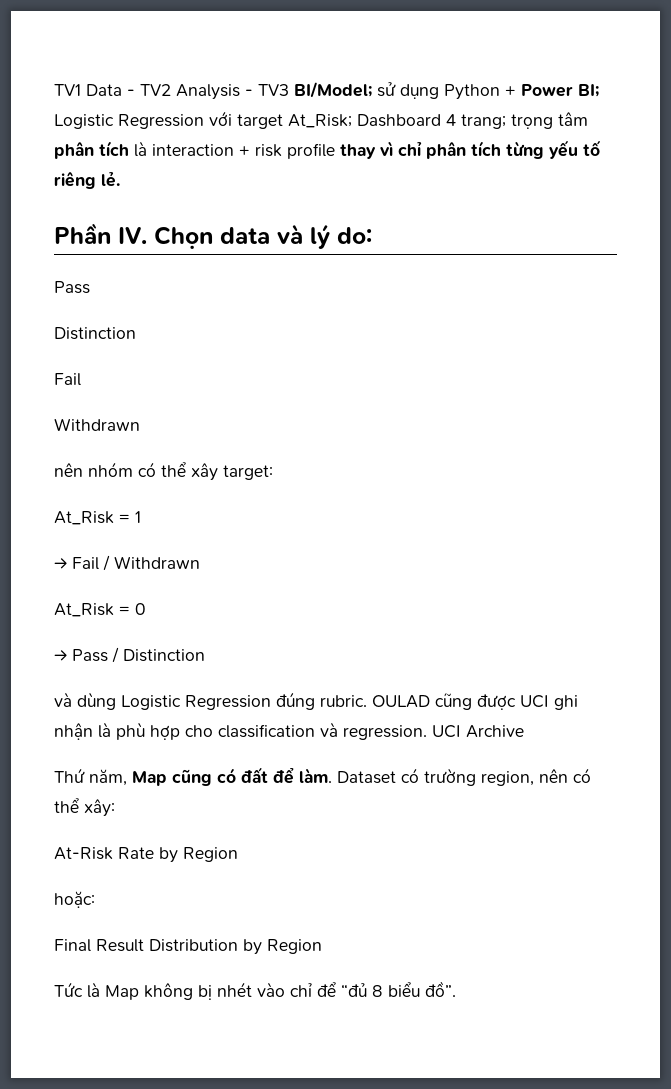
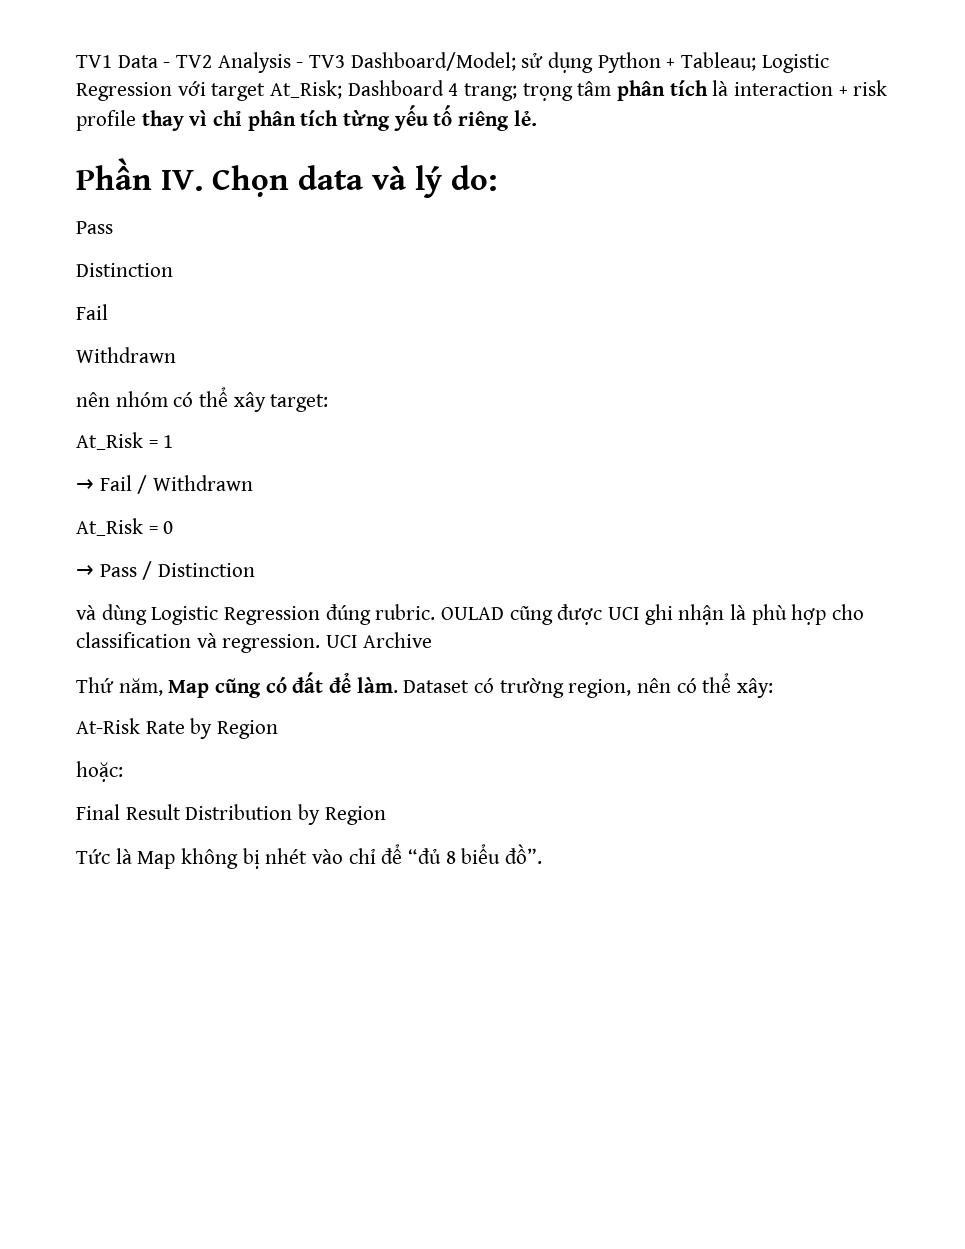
- TV1 Data - TV2 Analysis - TV3 BI/Model; sử dụng Python + Power BI; Logistic Regression với target At_Risk; Dashboard 4 trang; trọng tâm phân tích là interaction + risk profile thay vì chỉ phân tích từng yếu tố riêng lẻ.
+ TV1 Data - TV2 Analysis - TV3 Dashboard/Model; sử dụng Python + Tableau; Logistic Regression với target At_Risk; Dashboard 4 trang; trọng tâm phân tích là interaction + risk profile thay vì chỉ phân tích từng yếu tố riêng lẻ.

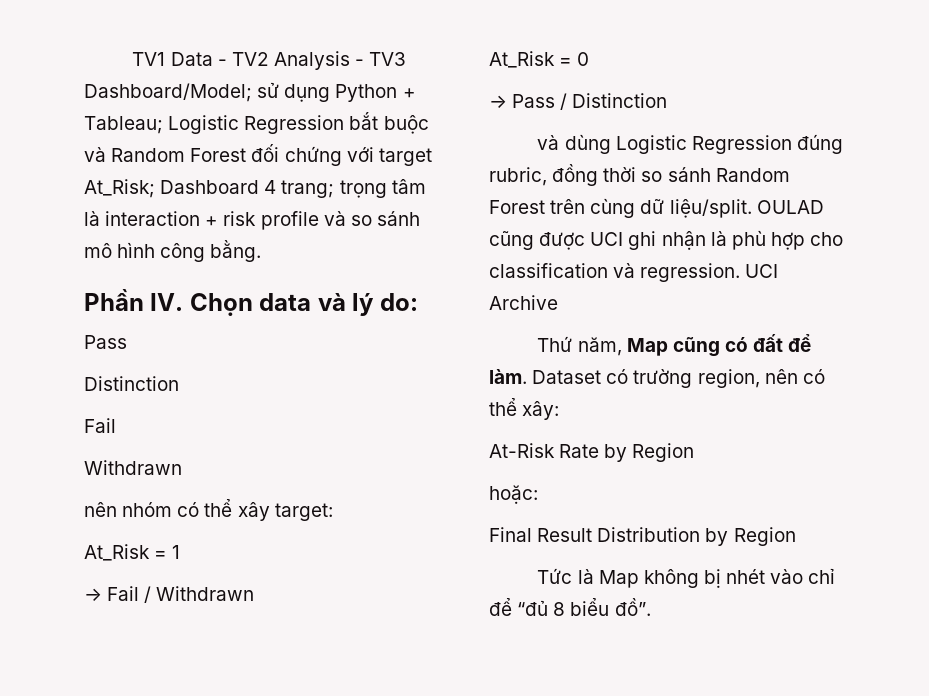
- TV1 Data - TV2 Analysis - TV3 Dashboard/Model; sử dụng Python + Tableau; Logistic Regression với target At_Risk; Dashboard 4 trang; trọng tâm phân tích là interaction + risk profile thay vì chỉ phân tích từng yếu tố riêng lẻ.
+ TV1 Data - TV2 Analysis - TV3 Dashboard/Model; sử dụng Python + Tableau; Logistic Regression bắt buộc và Random Forest đối chứng với target At_Risk; Dashboard 4 trang; trọng tâm là interaction + risk profile và so sánh mô hình công bằng.
- và dùng Logistic Regression đúng rubric.
+ và dùng Logistic Regression đúng rubric, đồng thời so sánh Random Forest trên cùng dữ liệu/split.

